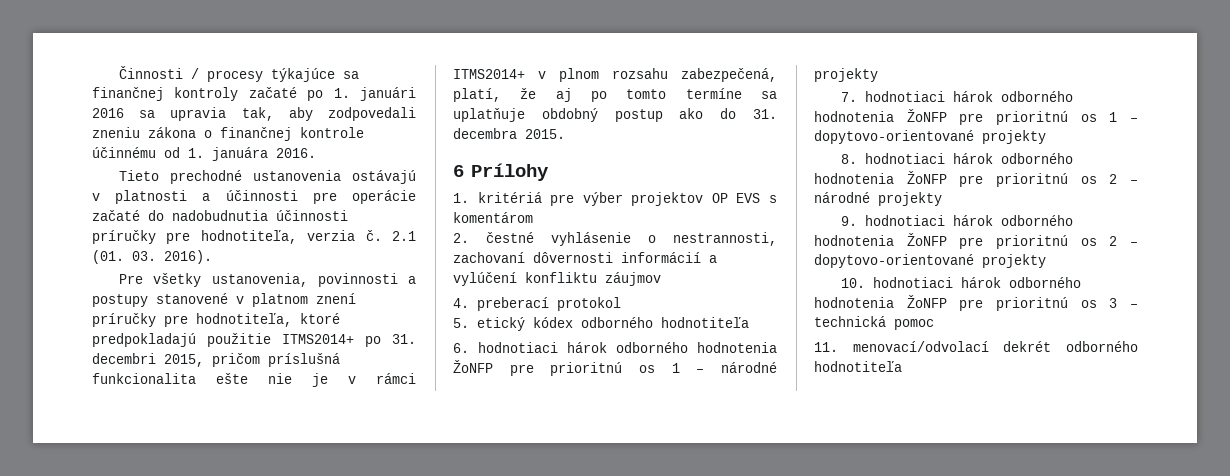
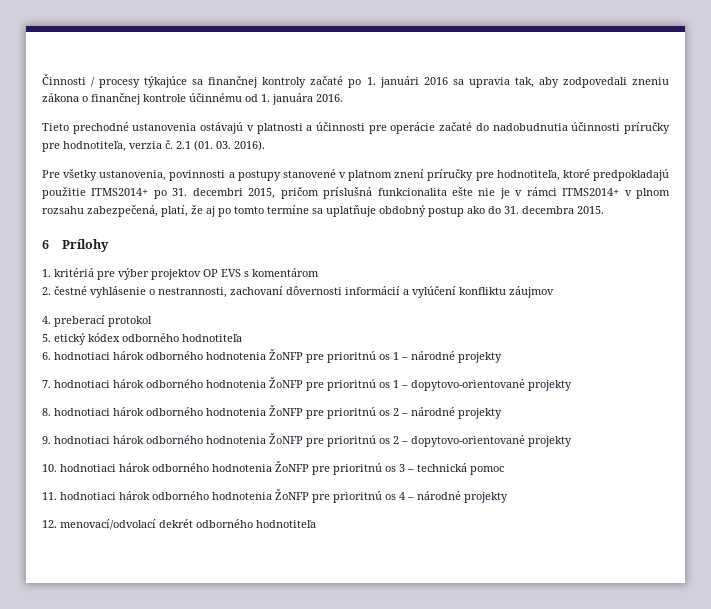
- 11. menovací/odvolací dekrét odborného hodnotiteľa
+ 11. hodnotiaci hárok odborného hodnotenia ŽoNFP pre prioritnú os 4 – národné projekty
+ 12. menovací/odvolací dekrét odborného hodnotiteľa

